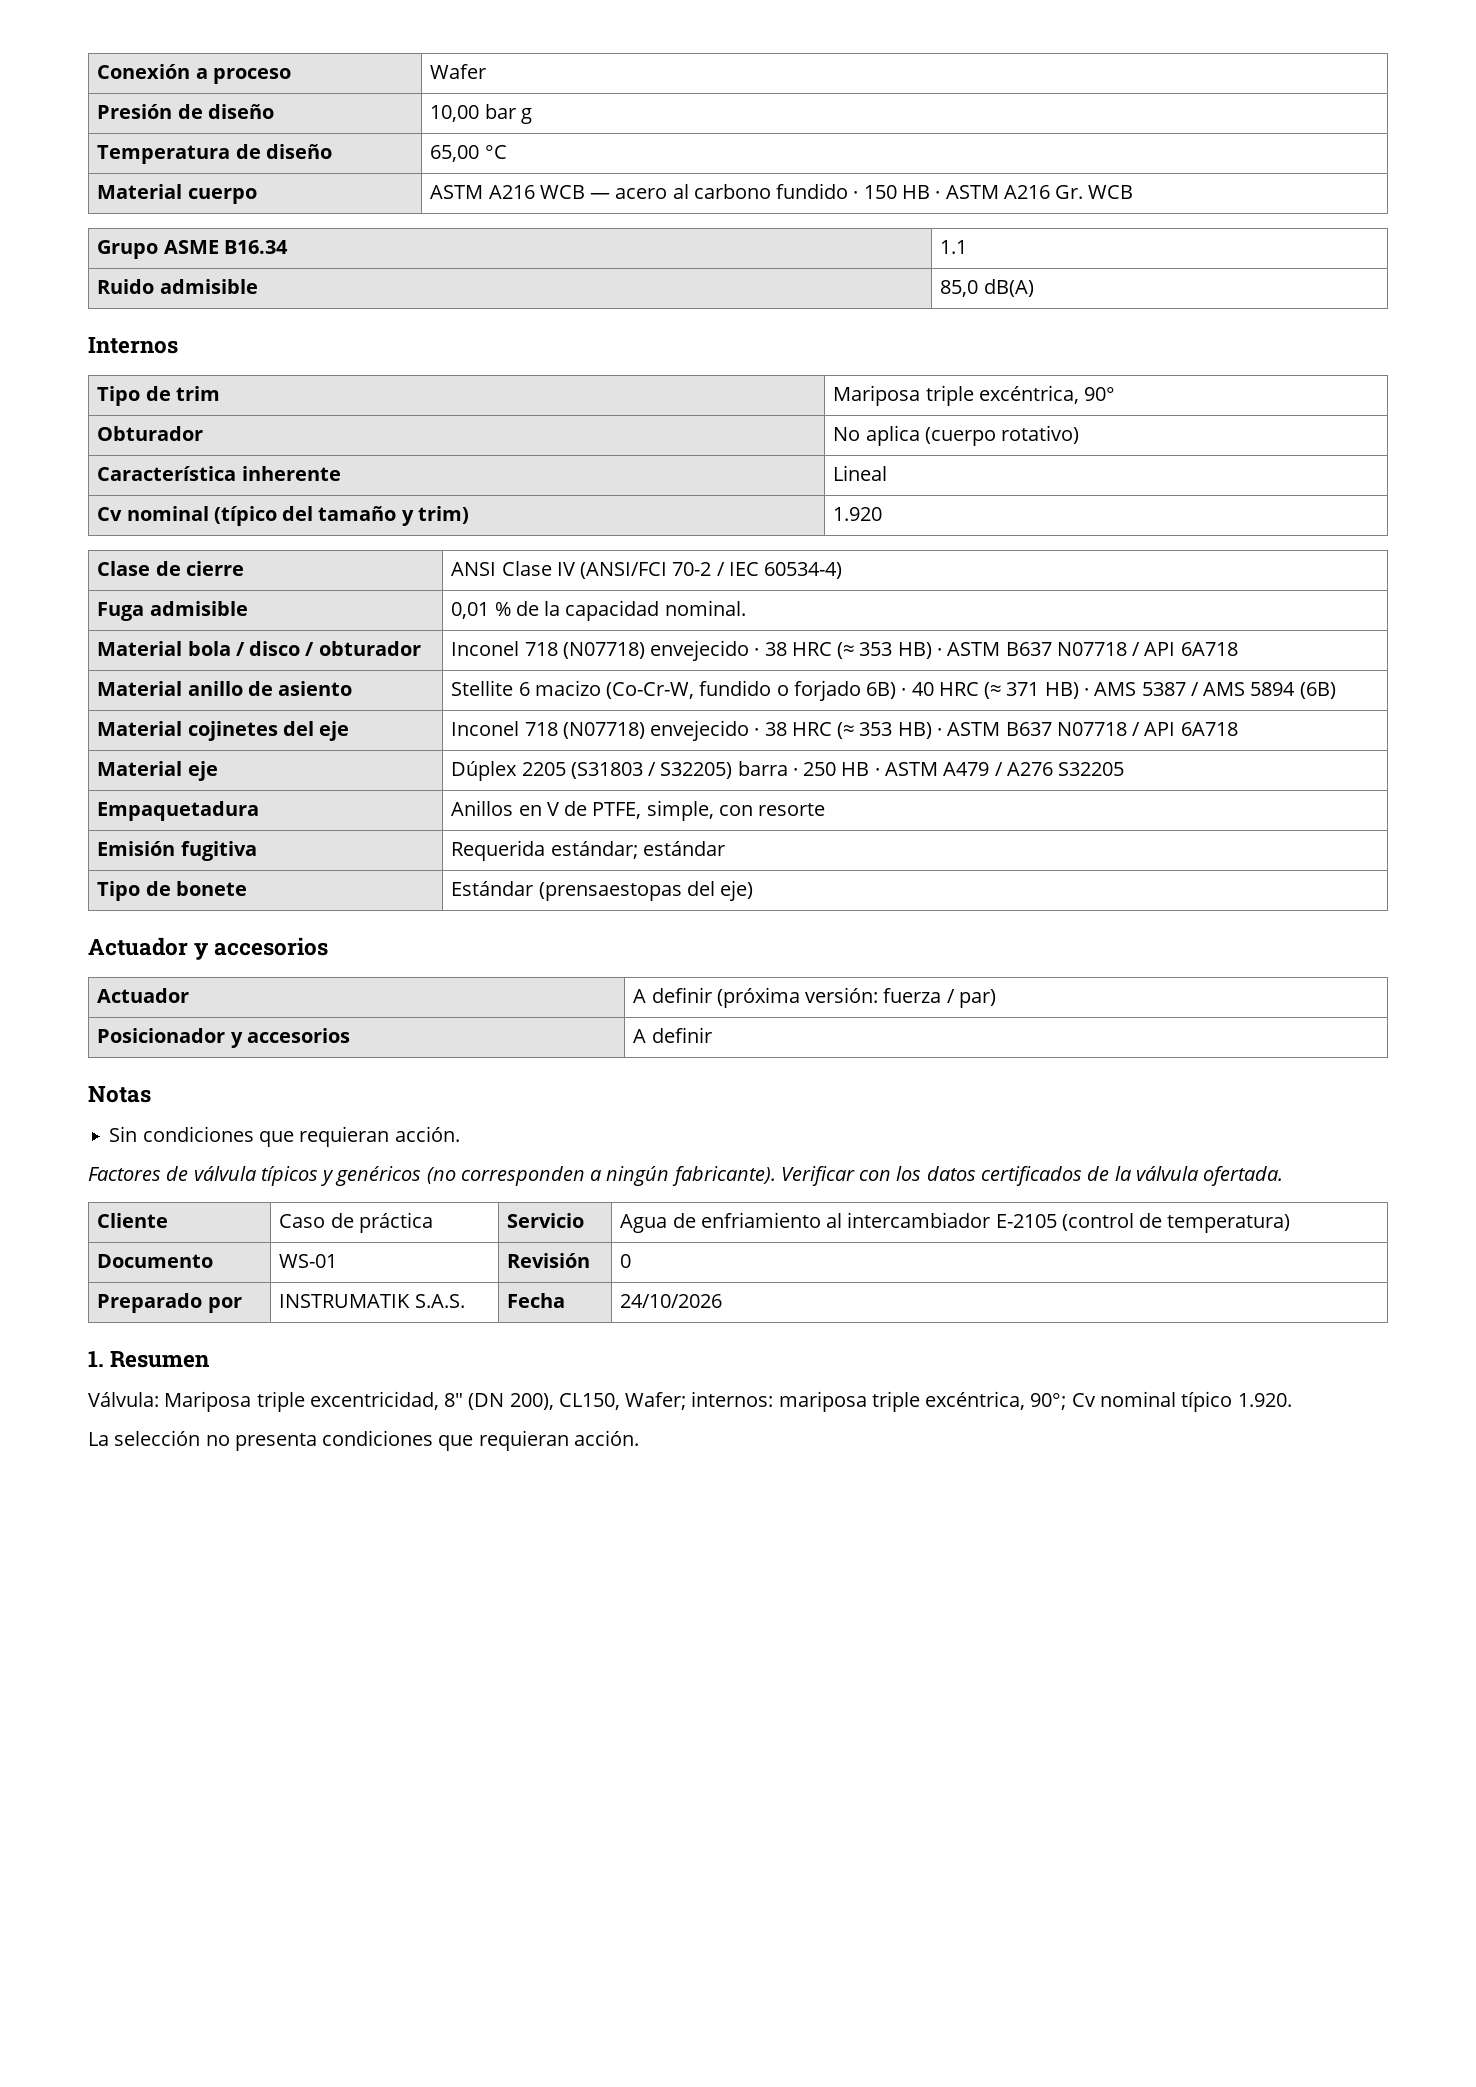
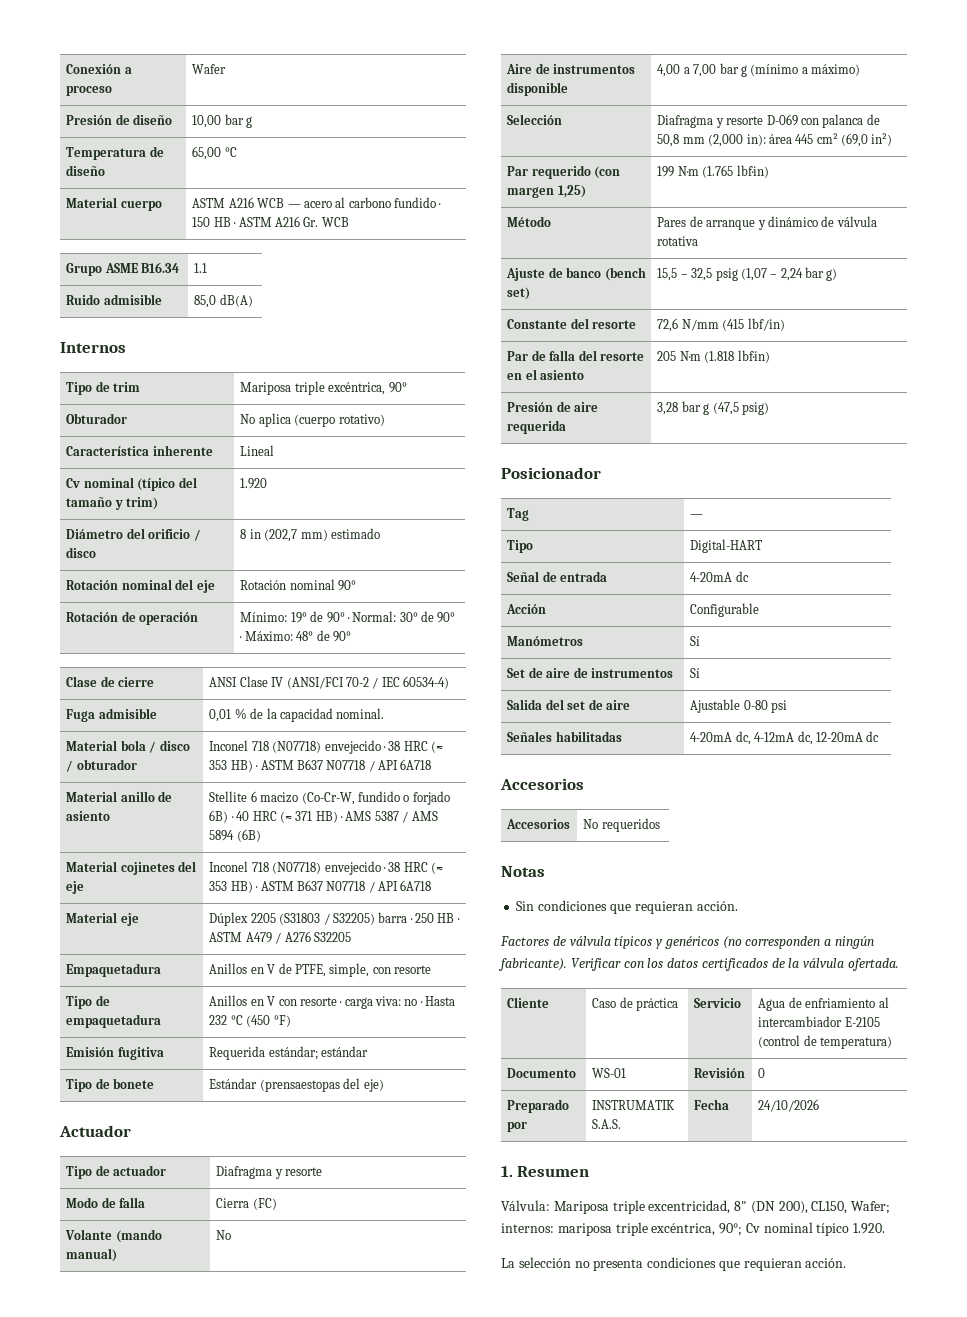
+ Diámetro del orificio / disco | 8 in (202,7 mm) estimado
+ Rotación nominal del eje | Rotación nominal 90°
+ Rotación de operación | Mínimo: 19° de 90° · Normal: 30° de 90° · Máximo: 48° de 90°
+ Tipo de empaquetadura | Anillos en V con resorte · carga viva: no · Hasta 232 °C (450 °F)
- Actuador y accesorios
- Actuador | A definir (próxima versión: fuerza / par)
- Posicionador y accesorios | A definir
+ Actuador
+ Tipo de actuador | Diafragma y resorte
+ Modo de falla | Cierra (FC)
+ Volante (mando manual) | No
+ Aire de instrumentos disponible | 4,00 a 7,00 bar g (mínimo a máximo)
+ Selección | Diafragma y resorte D-069 con palanca de 50,8 mm (2,000 in): área 445 cm² (69,0 in²)
+ Par requerido (con margen 1,25) | 199 N·m (1.765 lbf·in)
+ Método | Pares de arranque y dinámico de válvula rotativa
+ Ajuste de banco (bench set) | 15,5 – 32,5 psig (1,07 – 2,24 bar g)
+ Constante del resorte | 72,6 N/mm (415 lbf/in)
+ Par de falla del resorte en el asiento | 205 N·m (1.818 lbf·in)
+ Presión de aire requerida | 3,28 bar g (47,5 psig)
+ Posicionador
+ Tag | —
+ Tipo | Digital-HART
+ Señal de entrada | 4-20mA dc
+ Acción | Configurable
+ Manómetros | Sí
+ Set de aire de instrumentos | Sí
+ Salida del set de aire | Ajustable 0-80 psi
+ Señales habilitadas | 4-20mA dc, 4-12mA dc, 12-20mA dc
+ Accesorios
+ Accesorios | No requeridos

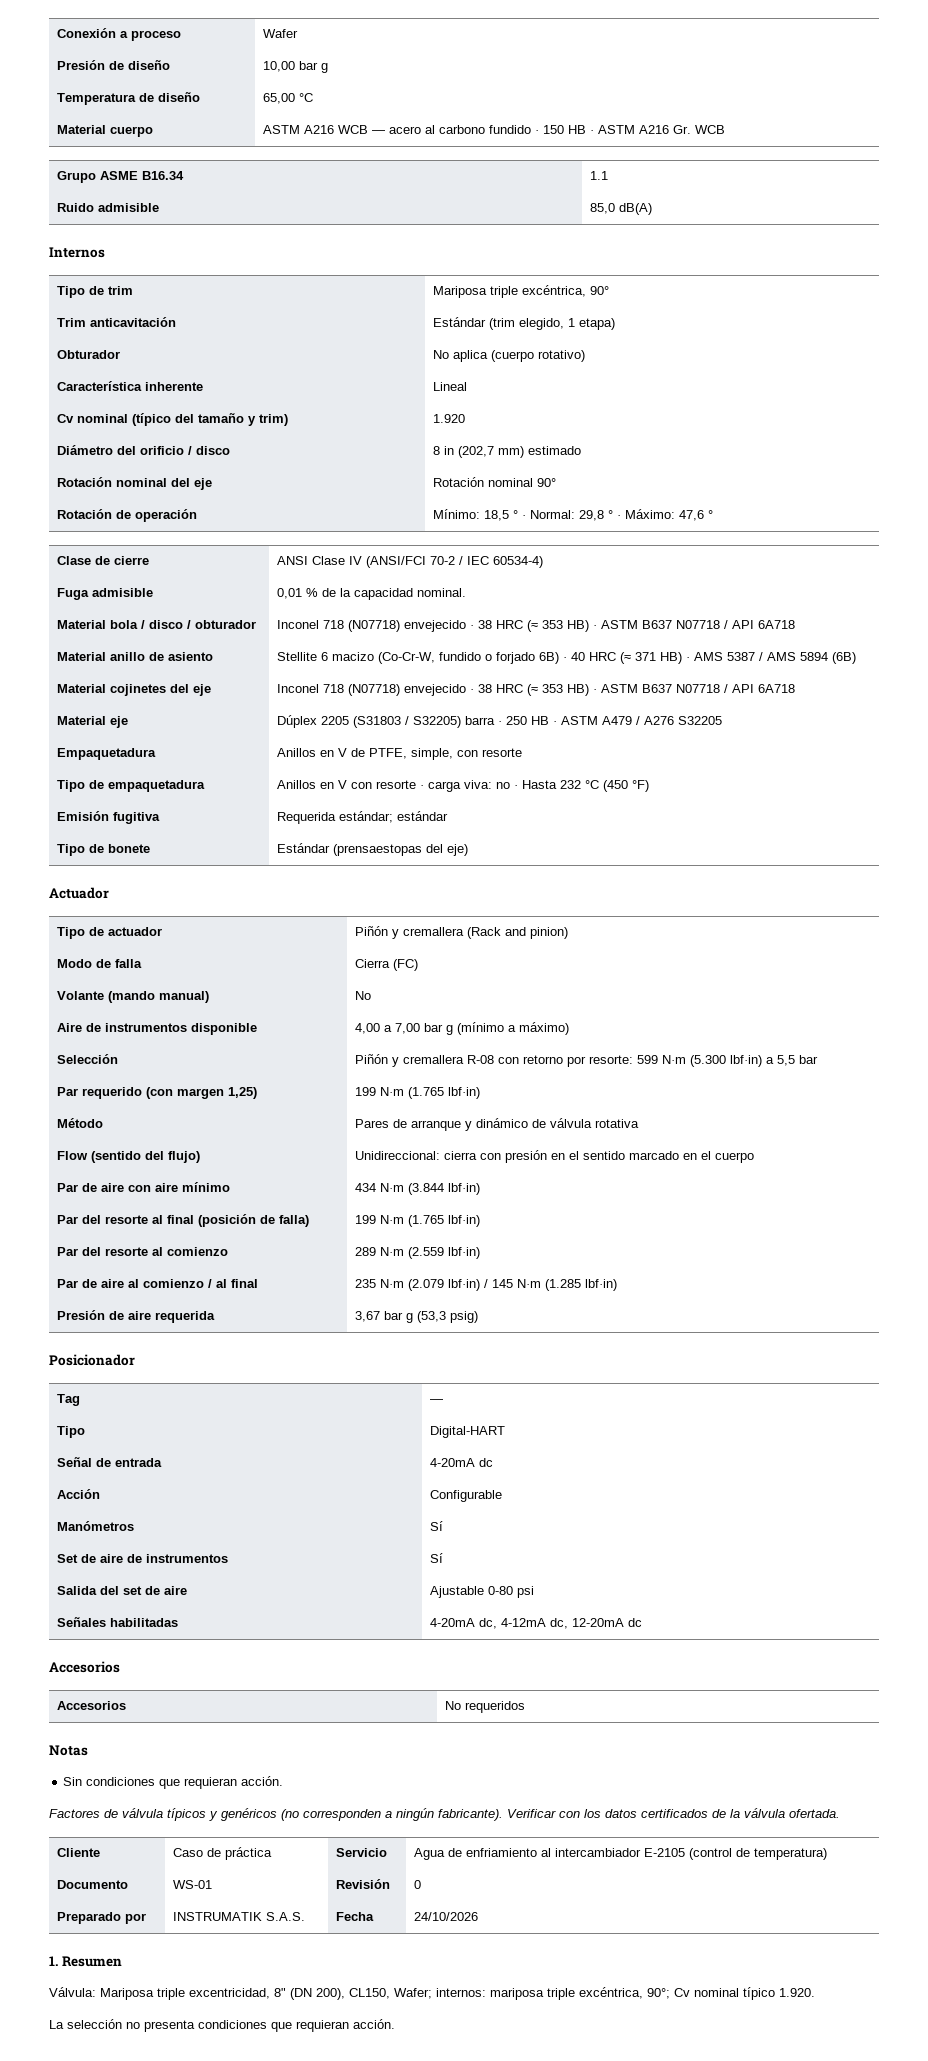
+ Trim anticavitación | Estándar (trim elegido, 1 etapa)
- Rotación de operación | Mínimo: 19° de 90° · Normal: 30° de 90° · Máximo: 48° de 90°
+ Rotación de operación | Mínimo: 18,5 ° · Normal: 29,8 ° · Máximo: 47,6 °
- Tipo de actuador | Diafragma y resorte
+ Tipo de actuador | Piñón y cremallera (Rack and pinion)
- Selección | Diafragma y resorte D-069 con palanca de 50,8 mm (2,000 in): área 445 cm² (69,0 in²)
+ Selección | Piñón y cremallera R-08 con retorno por resorte: 599 N·m (5.300 lbf·in) a 5,5 bar
- Ajuste de banco (bench set) | 15,5 – 32,5 psig (1,07 – 2,24 bar g)
- Constante del resorte | 72,6 N/mm (415 lbf/in)
- Par de falla del resorte en el asiento | 205 N·m (1.818 lbf·in)
+ Flow (sentido del flujo) | Unidireccional: cierra con presión en el sentido marcado en el cuerpo
+ Par de aire con aire mínimo | 434 N·m (3.844 lbf·in)
+ Par del resorte al final (posición de falla) | 199 N·m (1.765 lbf·in)
+ Par del resorte al comienzo | 289 N·m (2.559 lbf·in)
+ Par de aire al comienzo / al final | 235 N·m (2.079 lbf·in) / 145 N·m (1.285 lbf·in)
- Presión de aire requerida | 3,28 bar g (47,5 psig)
+ Presión de aire requerida | 3,67 bar g (53,3 psig)

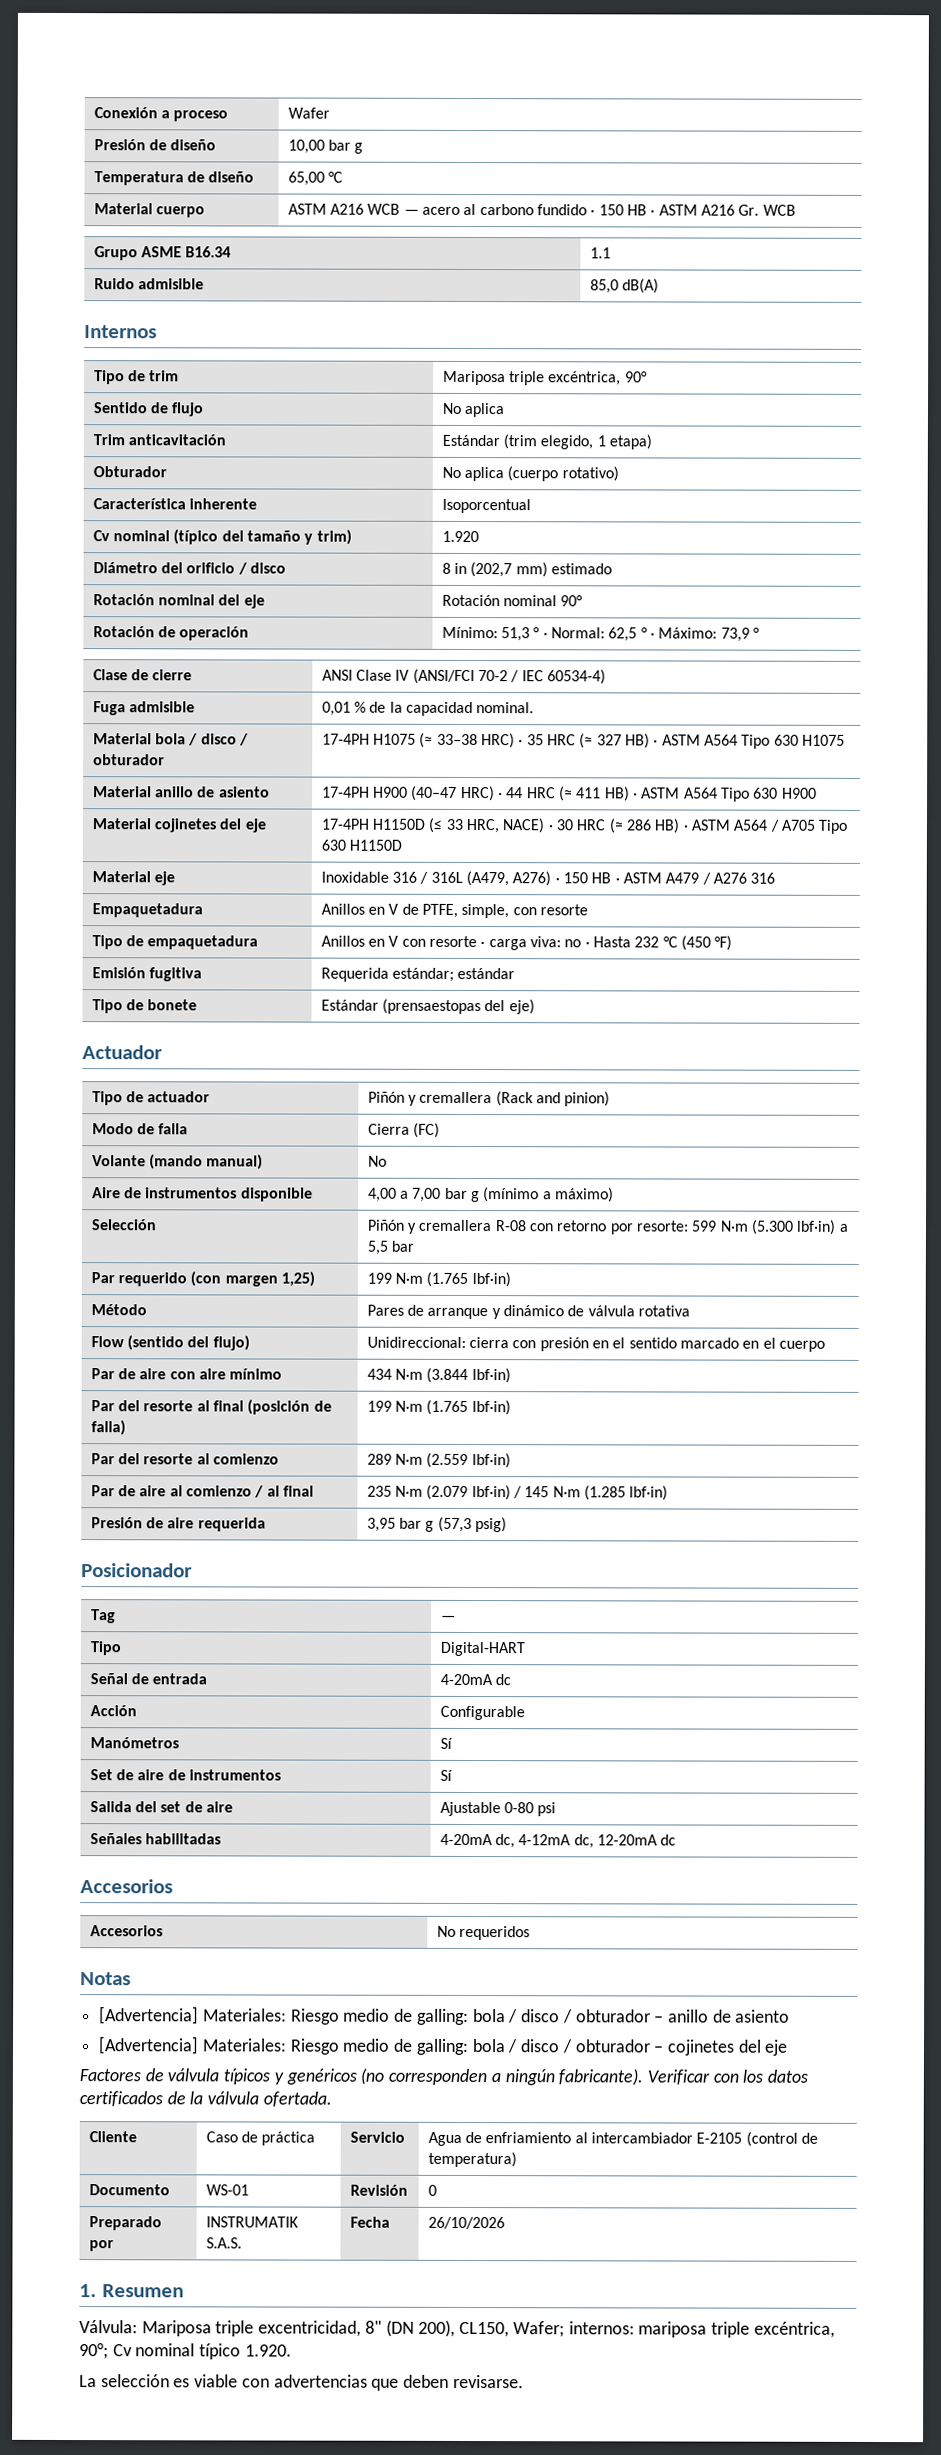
+ Sentido de flujo | No aplica
- Característica inherente | Lineal
+ Característica inherente | Isoporcentual
- Rotación de operación | Mínimo: 18,5 ° · Normal: 29,8 ° · Máximo: 47,6 °
+ Rotación de operación | Mínimo: 51,3 ° · Normal: 62,5 ° · Máximo: 73,9 °
- Material bola / disco / obturador | Inconel 718 (N07718) envejecido · 38 HRC (≈ 353 HB) · ASTM B637 N07718 / API 6A718
+ Material bola / disco / obturador | 17-4PH H1075 (≈ 33–38 HRC) · 35 HRC (≈ 327 HB) · ASTM A564 Tipo 630 H1075
- Material anillo de asiento | Stellite 6 macizo (Co-Cr-W, fundido o forjado 6B) · 40 HRC (≈ 371 HB) · AMS 5387 / AMS 5894 (6B)
- Material cojinetes del eje | Inconel 718 (N07718) envejecido · 38 HRC (≈ 353 HB) · ASTM B637 N07718 / API 6A718
- Material eje | Dúplex 2205 (S31803 / S32205) barra · 250 HB · ASTM A479 / A276 S32205
+ Material anillo de asiento | 17-4PH H900 (40–47 HRC) · 44 HRC (≈ 411 HB) · ASTM A564 Tipo 630 H900
+ Material cojinetes del eje | 17-4PH H1150D (≤ 33 HRC, NACE) · 30 HRC (≈ 286 HB) · ASTM A564 / A705 Tipo 630 H1150D
+ Material eje | Inoxidable 316 / 316L (A479, A276) · 150 HB · ASTM A479 / A276 316
- Presión de aire requerida | 3,67 bar g (53,3 psig)
+ Presión de aire requerida | 3,95 bar g (57,3 psig)
- Sin condiciones que requieran acción.
+ [Advertencia] Materiales: Riesgo medio de galling: bola / disco / obturador – anillo de asiento
+ [Advertencia] Materiales: Riesgo medio de galling: bola / disco / obturador – cojinetes del eje
- Preparado por | INSTRUMATIK S.A.S. | Fecha | 24/10/2026
+ Preparado por | INSTRUMATIK S.A.S. | Fecha | 26/10/2026
- La selección no presenta condiciones que requieran acción.
+ La selección es viable con advertencias que deben revisarse.

